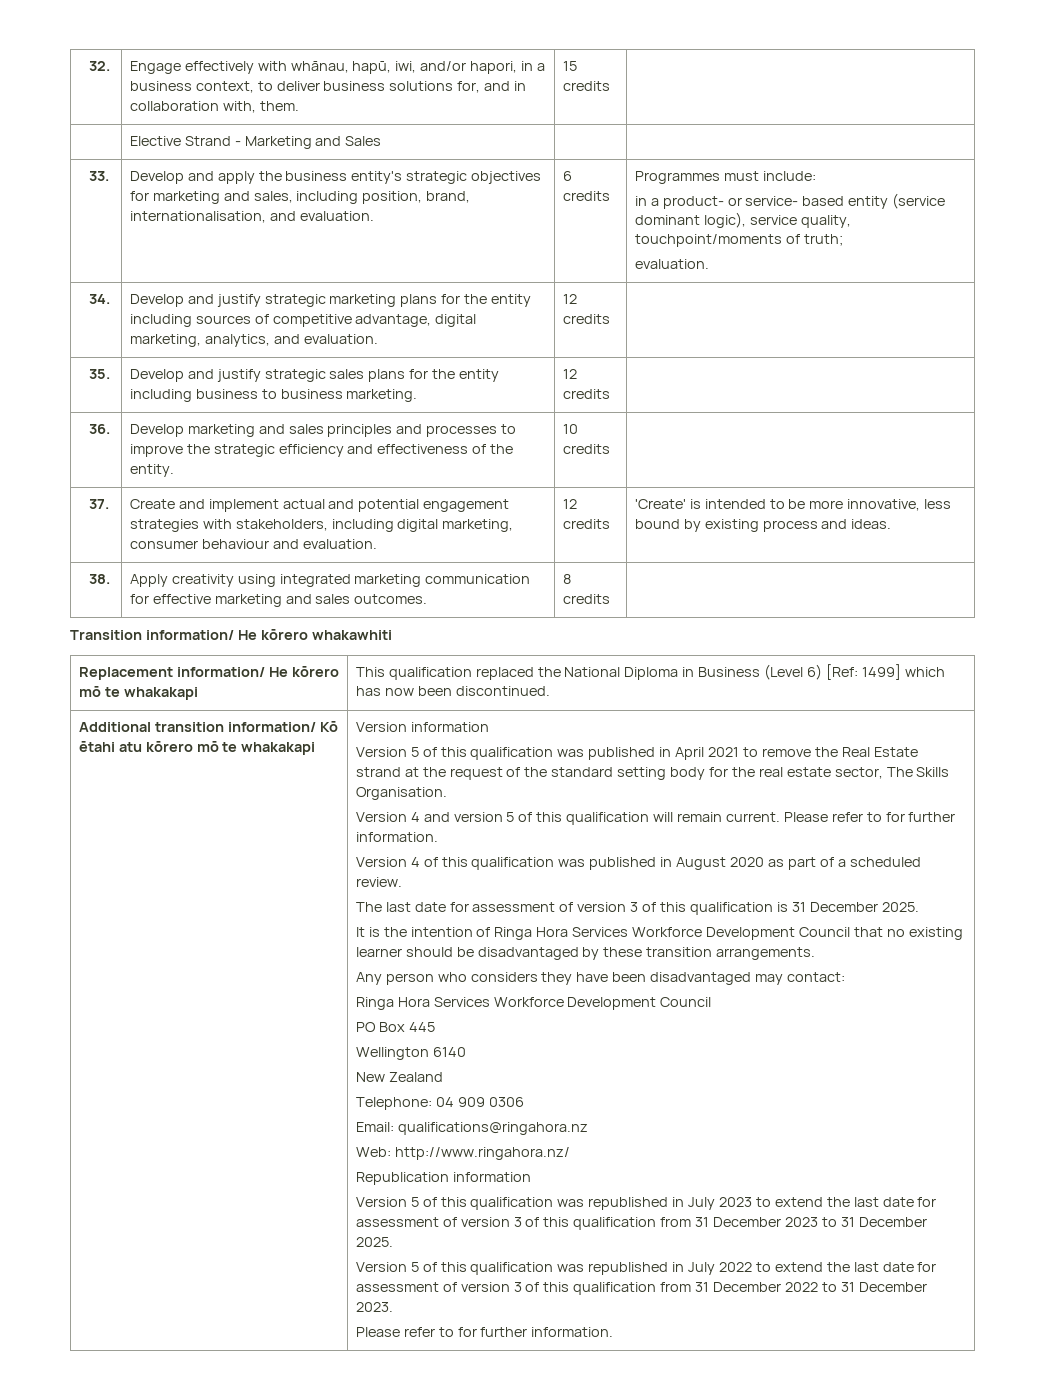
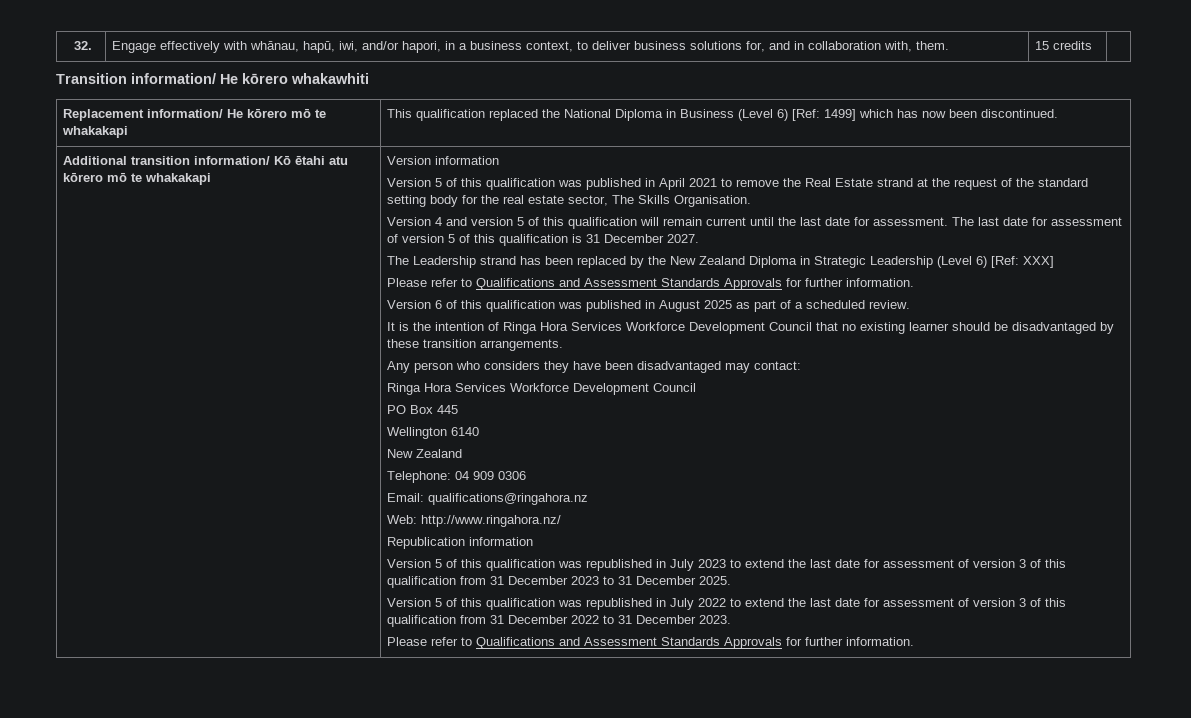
- | Elective Strand - Marketing and Sales | |
- 33. | Develop and apply the business entity's strategic objectives for marketing and sales, including position, brand, internationalisation, and evaluation. | 6 credits | Programmes must include:
- in a product- or service- based entity (service dominant logic), service quality, touchpoint/moments of truth;
- evaluation.
- 34. | Develop and justify strategic marketing plans for the entity including sources of competitive advantage, digital marketing, analytics, and evaluation. | 12 credits |
- 35. | Develop and justify strategic sales plans for the entity including business to business marketing. | 12 credits |
- 36. | Develop marketing and sales principles and processes to improve the strategic efficiency and effectiveness of the entity. | 10 credits |
- 37. | Create and implement actual and potential engagement strategies with stakeholders, including digital marketing, consumer behaviour and evaluation. | 12 credits | 'Create' is intended to be more innovative, less bound by existing process and ideas.
- 38. | Apply creativity using integrated marketing communication for effective marketing and sales outcomes. | 8 credits |
- Version 4 and version 5 of this qualification will remain current. Please refer to for further information.
+ Version 4 and version 5 of this qualification will remain current until the last date for assessment. The last date for assessment of version 5 of this qualification is 31 December 2027.
+ The Leadership strand has been replaced by the New Zealand Diploma in Strategic Leadership (Level 6) [Ref: XXX]
+ Please refer to Qualifications and Assessment Standards Approvals for further information.
- Version 4 of this qualification was published in August 2020 as part of a scheduled review.
+ Version 6 of this qualification was published in August 2025 as part of a scheduled review.
- The last date for assessment of version 3 of this qualification is 31 December 2025.
  Version 5 of this qualification was republished in July 2022 to extend the last date for assessment of version 3 of this qualification from 31 December 2022 to 31 December 2023.
- Please refer to for further information.
+ Please refer to Qualifications and Assessment Standards Approvals for further information.

